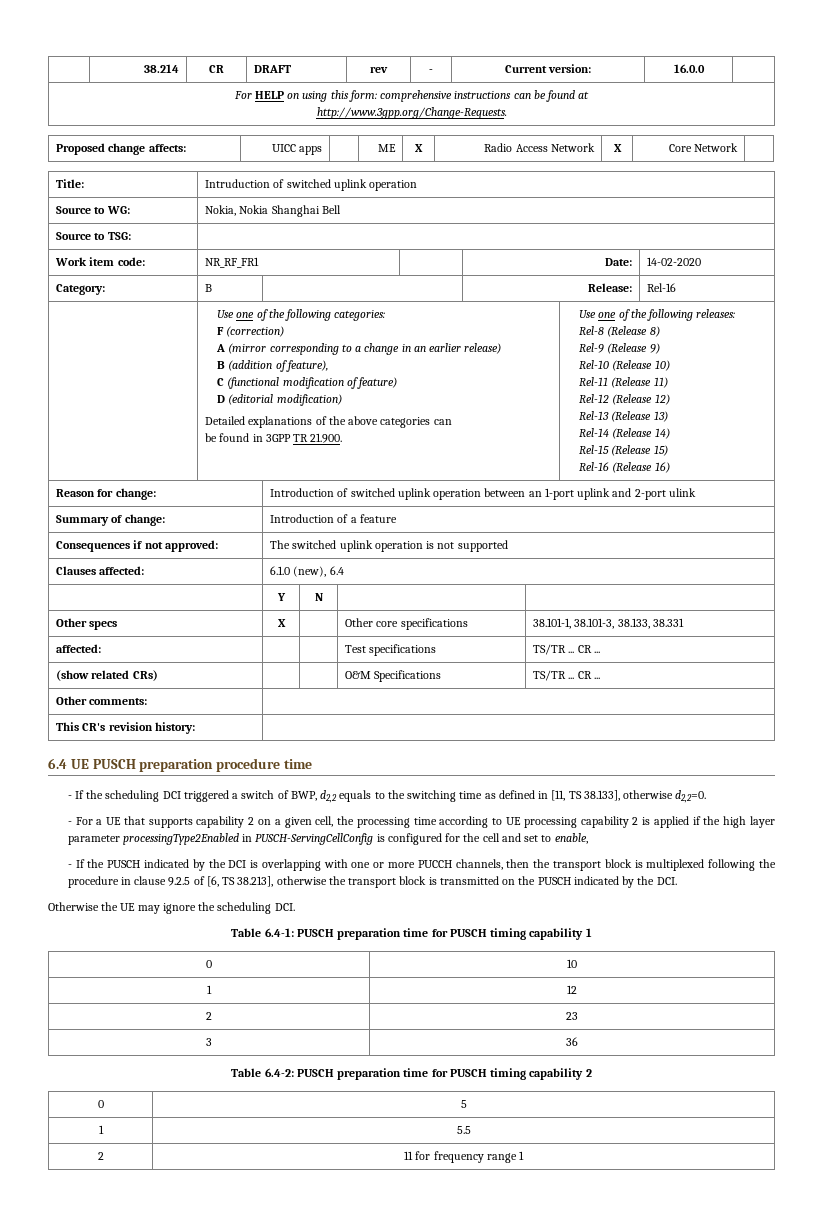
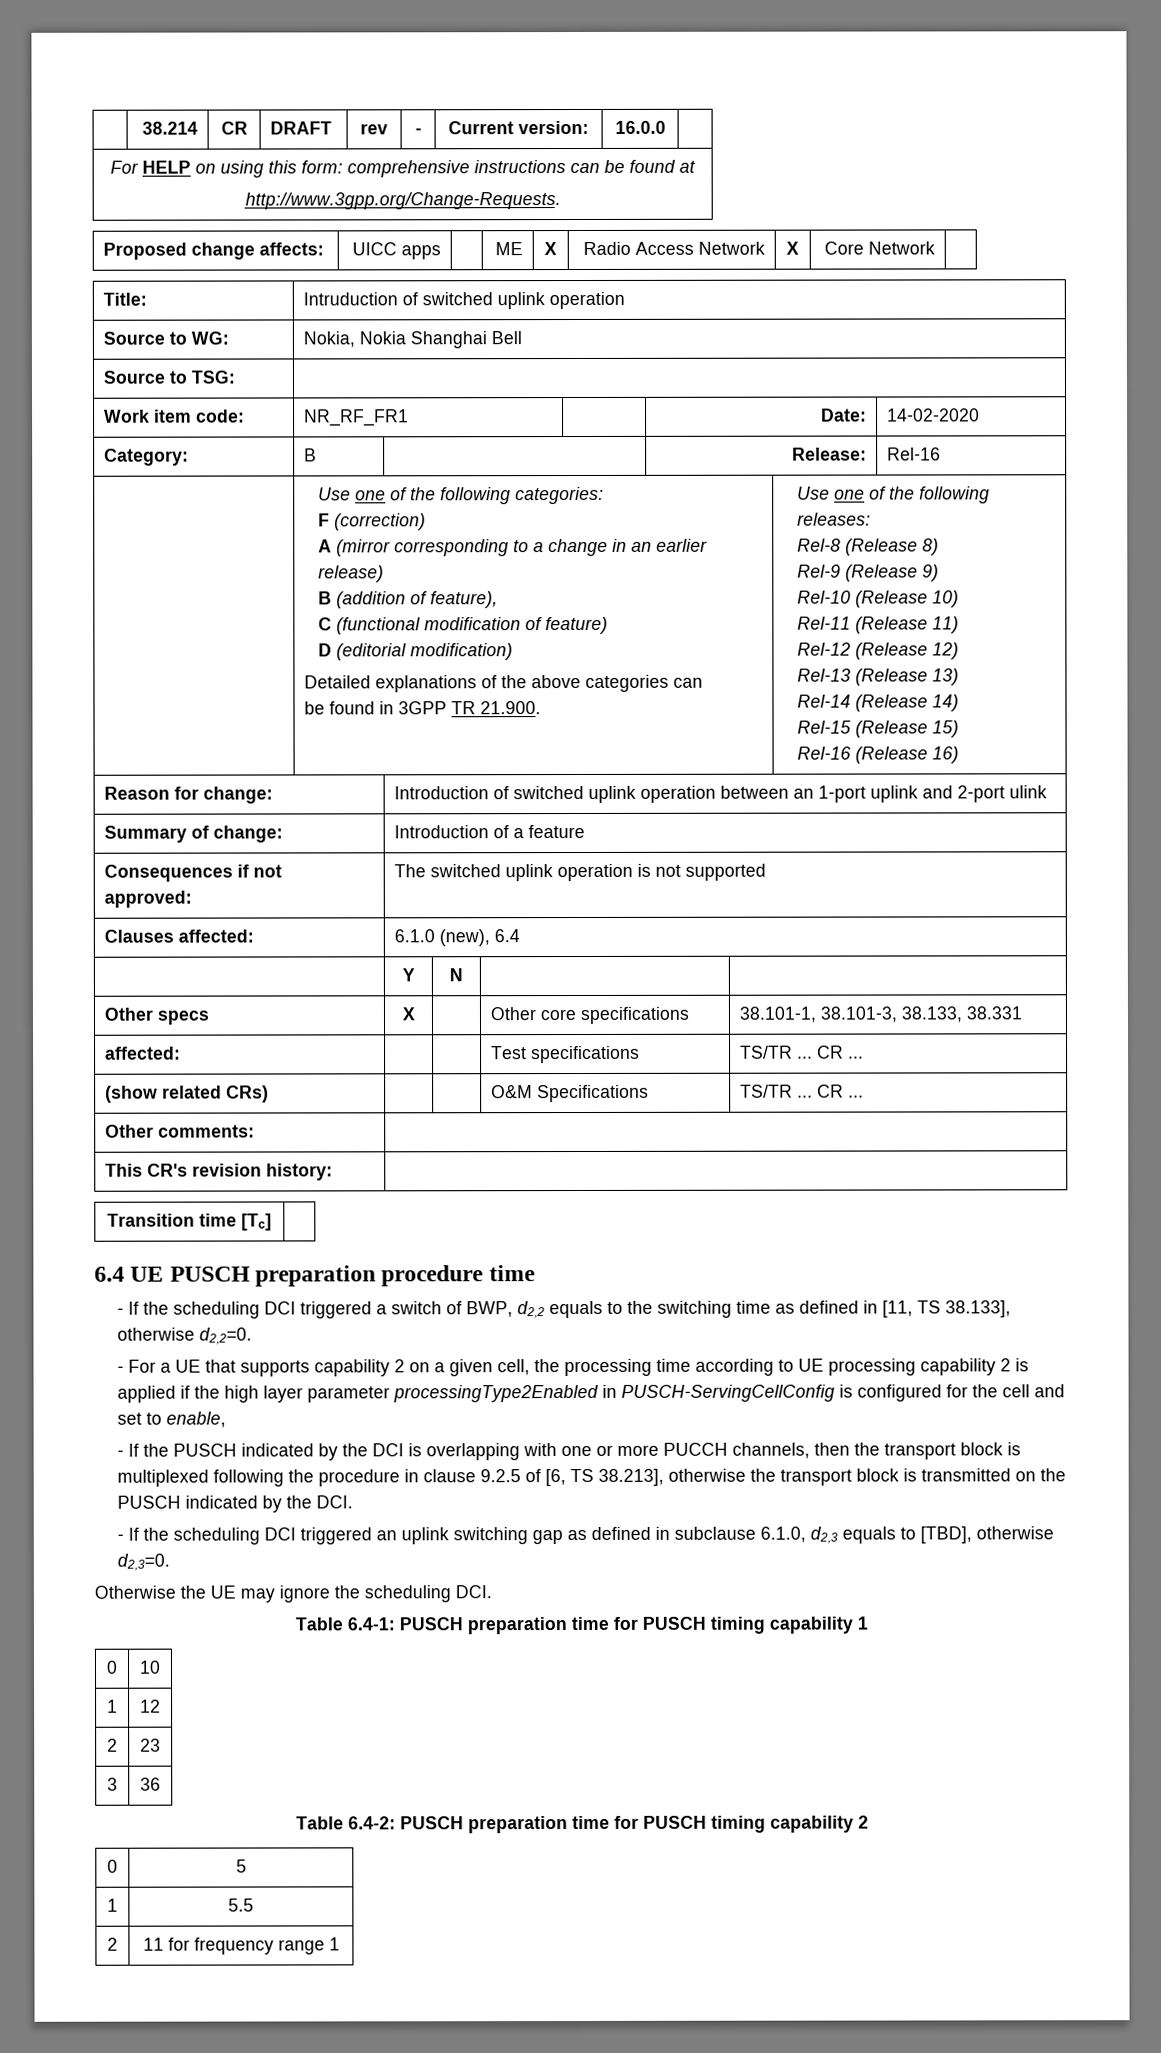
+ Transition time [Tc] |
+ - If the scheduling DCI triggered an uplink switching gap as defined in subclause 6.1.0, d2,3 equals to [TBD], otherwise d2,3=0.

